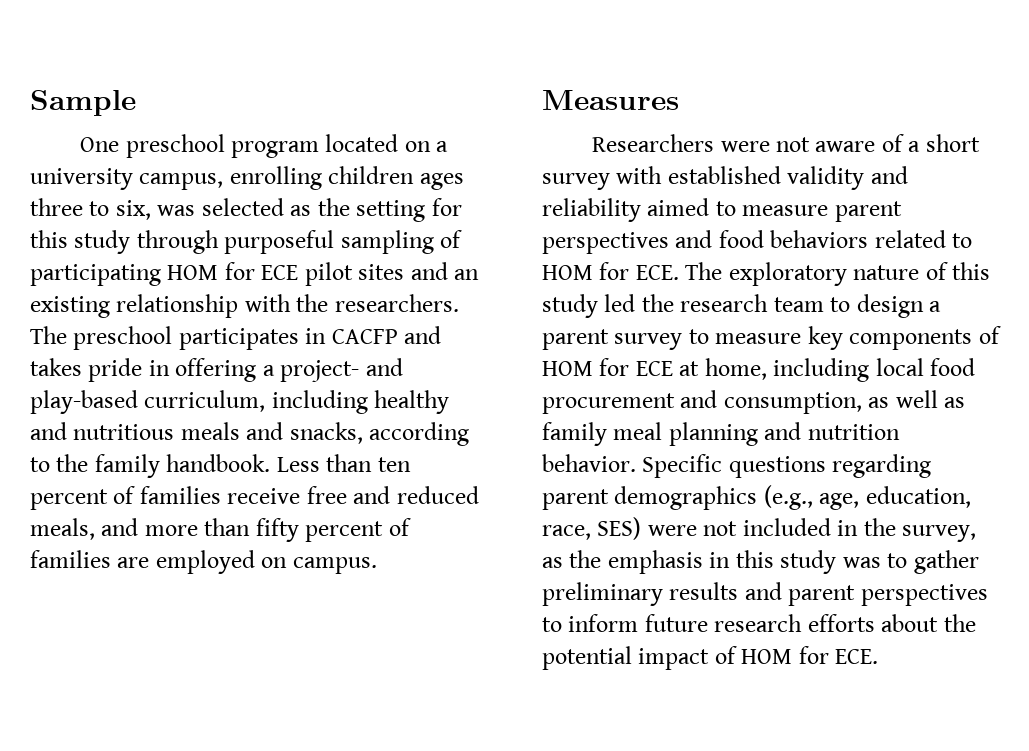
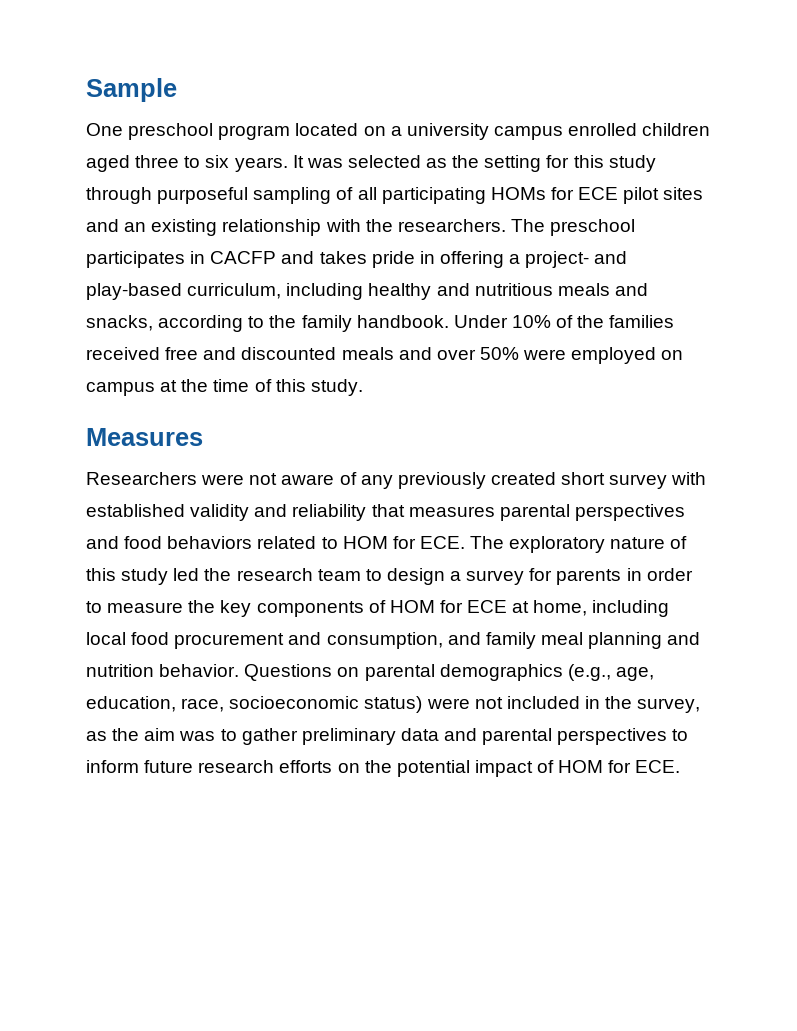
- One preschool program located on a university campus, enrolling children ages three to six, was selected as the setting for this study through purposeful sampling of participating HOM for ECE pilot sites and an existing relationship with the researchers.
+ One preschool program located on a university campus enrolled children aged three to six years. It was selected as the setting for this study through purposeful sampling of all participating HOMs for ECE pilot sites and an existing relationship with the researchers.
- Less than ten percent of families receive free and reduced meals, and more than fifty percent of families are employed on campus.
+ Under 10% of the families received free and discounted meals and over 50% were employed on campus at the time of this study.
- Researchers were not aware of a short survey with established validity and reliability aimed to measure parent perspectives and food behaviors related to HOM for ECE. The exploratory nature of this study led the research team to design a parent survey to measure key components of HOM for ECE at home, including local food procurement and consumption, as well as family meal planning and nutrition behavior.
+ Researchers were not aware of any previously created short survey with established validity and reliability that measures parental perspectives and food behaviors related to HOM for ECE. The exploratory nature of this study led the research team to design a survey for parents in order to measure the key components of HOM for ECE at home, including local food procurement and consumption, and family meal planning and nutrition behavior.
- Specific questions regarding parent demographics (e.g., age, education, race, SES) were not included in the survey, as the emphasis in this study was to gather preliminary results and parent perspectives to inform future research efforts about the potential impact of HOM for ECE.
+ Questions on parental demographics (e.g., age, education, race, socioeconomic status) were not included in the survey, as the aim was to gather preliminary data and parental perspectives to inform future research efforts on the potential impact of HOM for ECE.

